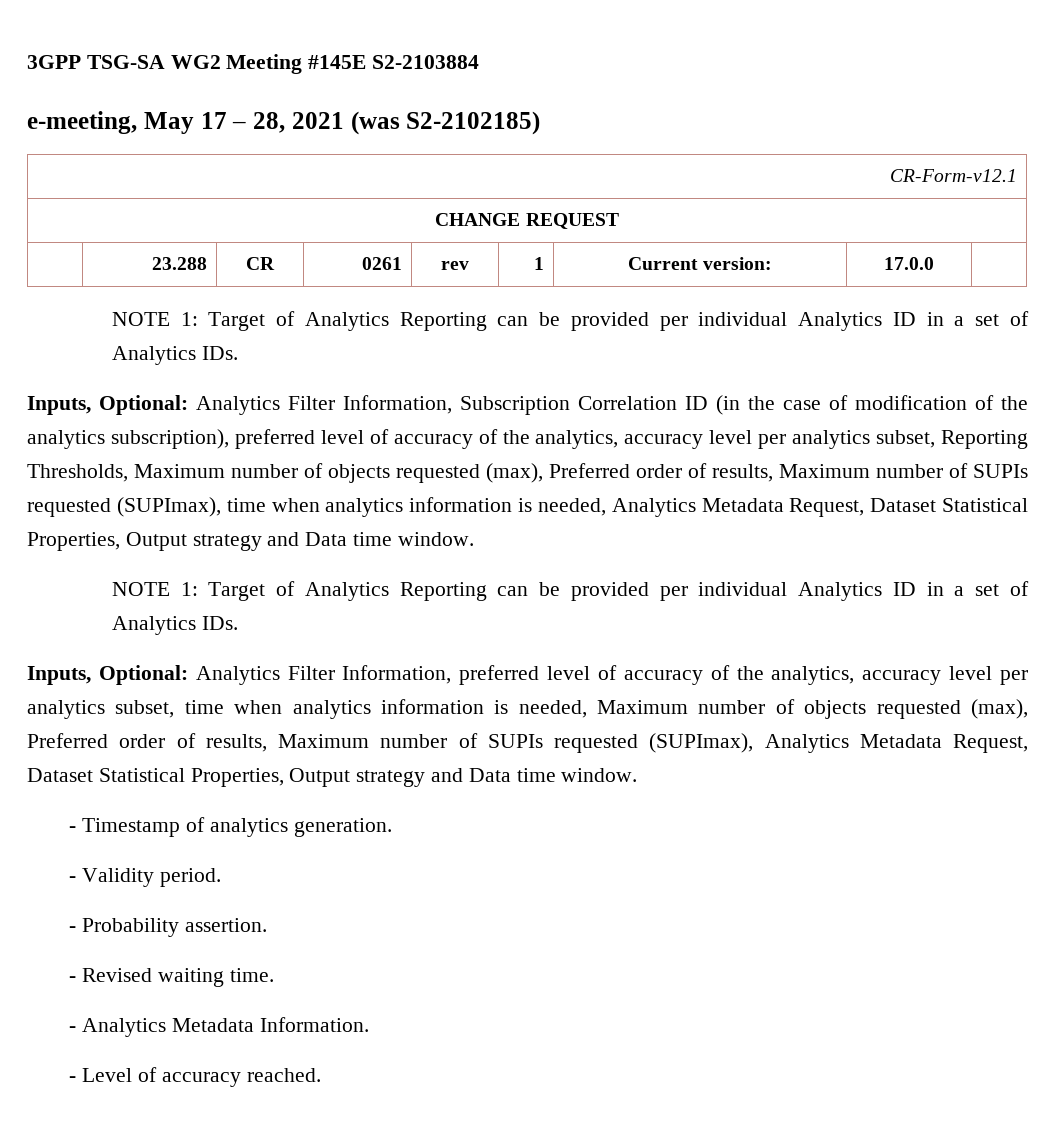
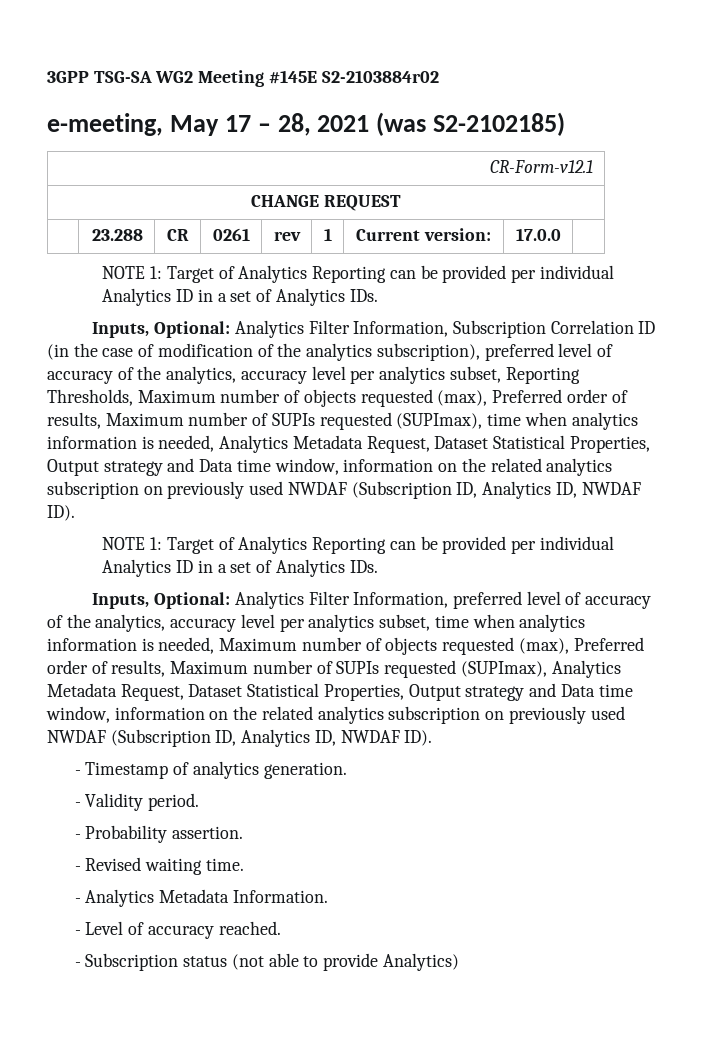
- 3GPP TSG-SA WG2 Meeting #145E S2-2103884
+ 3GPP TSG-SA WG2 Meeting #145E S2-2103884r02
- Analytics Filter Information, Subscription Correlation ID (in the case of modification of the analytics subscription), preferred level of accuracy of the analytics, accuracy level per analytics subset, Reporting Thresholds, Maximum number of objects requested (max), Preferred order of results, Maximum number of SUPIs requested (SUPImax), time when analytics information is needed, Analytics Metadata Request, Dataset Statistical Properties, Output strategy and Data time window.
+ Analytics Filter Information, Subscription Correlation ID (in the case of modification of the analytics subscription), preferred level of accuracy of the analytics, accuracy level per analytics subset, Reporting Thresholds, Maximum number of objects requested (max), Preferred order of results, Maximum number of SUPIs requested (SUPImax), time when analytics information is needed, Analytics Metadata Request, Dataset Statistical Properties, Output strategy and Data time window, information on the related analytics subscription on previously used NWDAF (Subscription ID, Analytics ID, NWDAF ID).
- Inputs, Optional: Analytics Filter Information, preferred level of accuracy of the analytics, accuracy level per analytics subset, time when analytics information is needed, Maximum number of objects requested (max), Preferred order of results, Maximum number of SUPIs requested (SUPImax), Analytics Metadata Request, Dataset Statistical Properties, Output strategy and Data time window.
+ Inputs, Optional: Analytics Filter Information, preferred level of accuracy of the analytics, accuracy level per analytics subset, time when analytics information is needed, Maximum number of objects requested (max), Preferred order of results, Maximum number of SUPIs requested (SUPImax), Analytics Metadata Request, Dataset Statistical Properties, Output strategy and Data time window, information on the related analytics subscription on previously used NWDAF (Subscription ID, Analytics ID, NWDAF ID).
+ - Subscription status (not able to provide Analytics)

